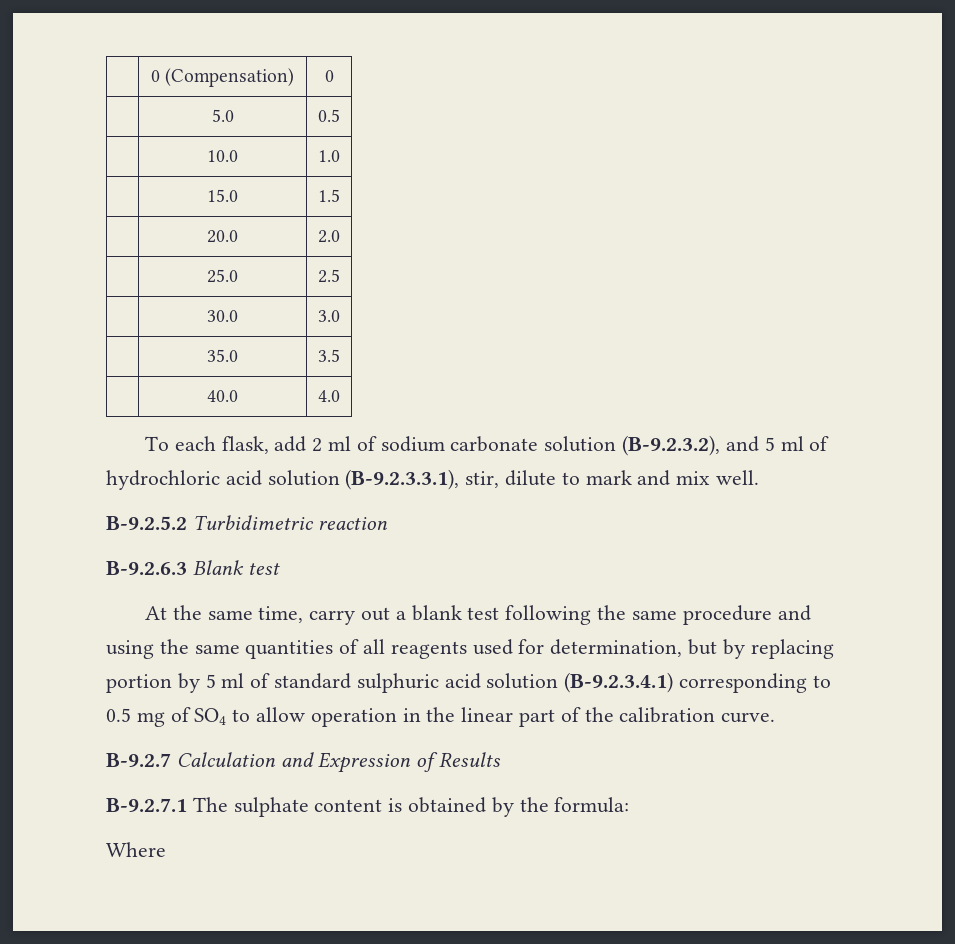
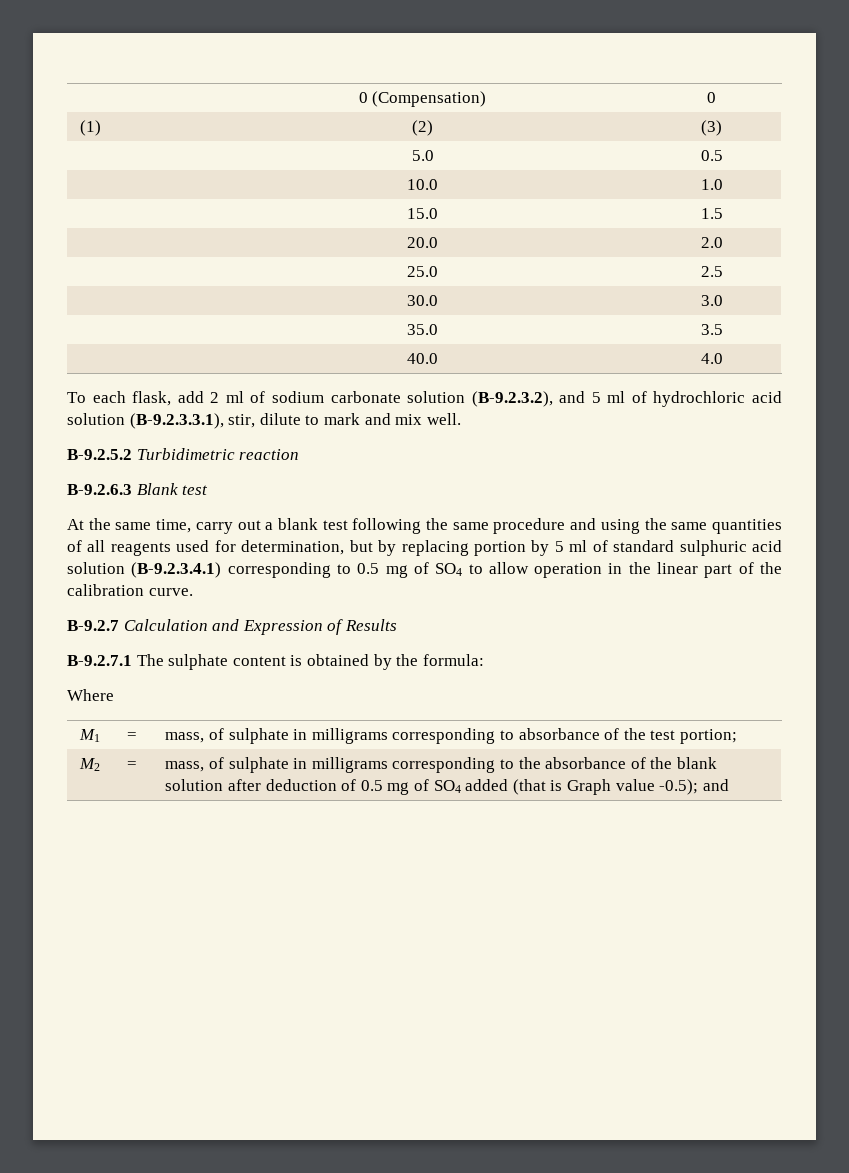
+ (1) | (2) | (3)
+ M1 | = | mass, of sulphate in milligrams corresponding to absorbance of the test portion;
+ M2 | = | mass, of sulphate in milligrams corresponding to the absorbance of the blank solution after deduction of 0.5 mg of SO4 added (that is Graph value -0.5); and

